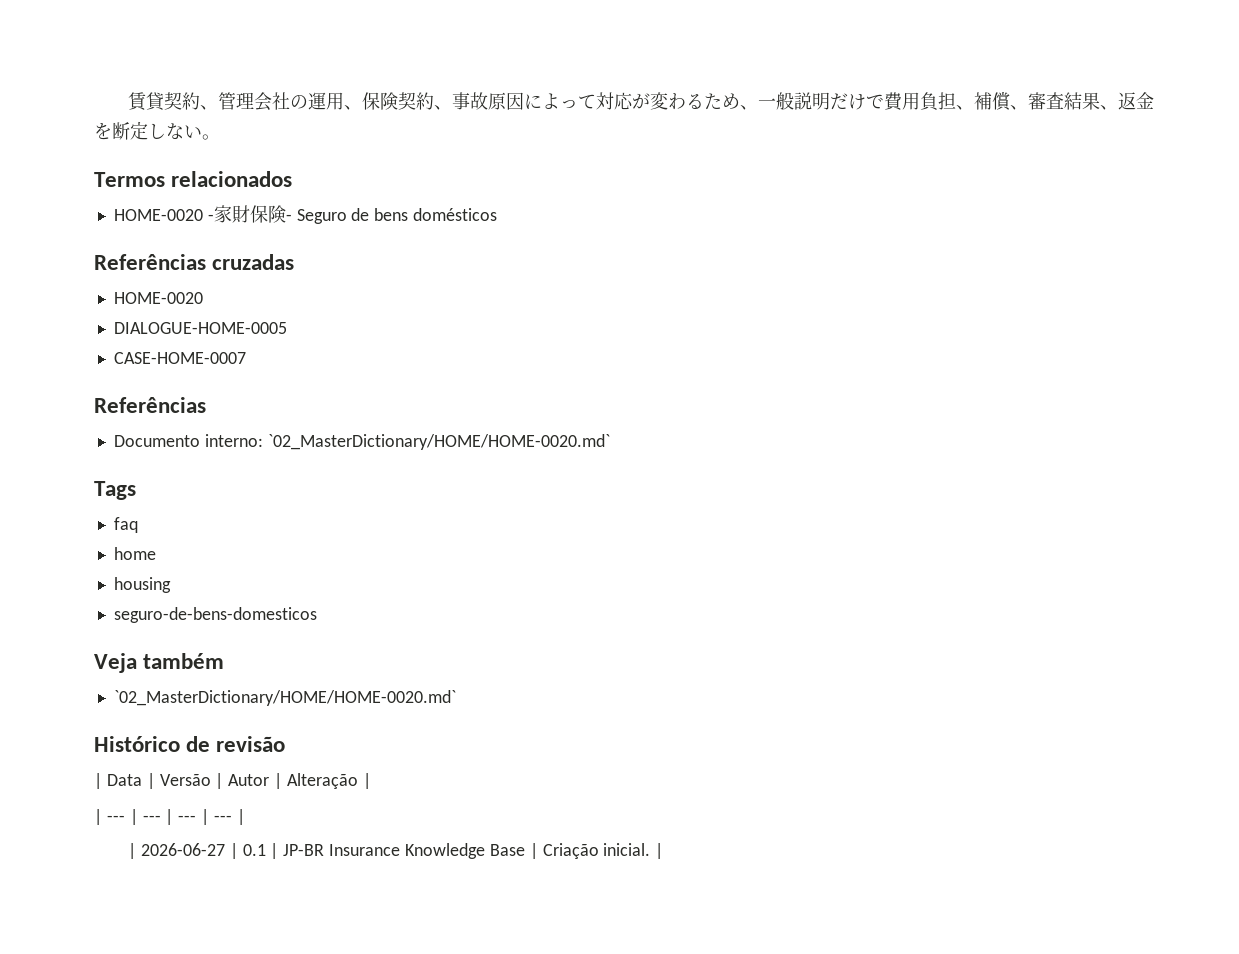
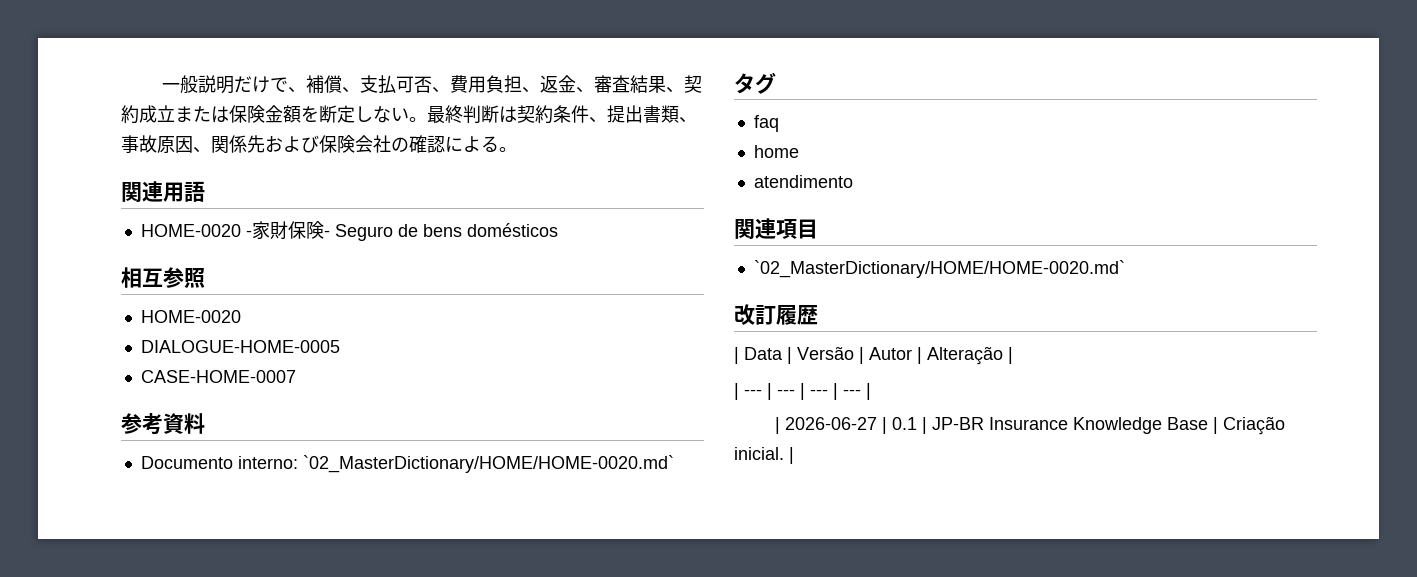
- 賃貸契約、管理会社の運用、保険契約、事故原因によって対応が変わるため、一般説明だけで費用負担、補償、審査結果、返金を断定しない。
- Termos relacionados
+ 一般説明だけで、補償、支払可否、費用負担、返金、審査結果、契約成立または保険金額を断定しない。最終判断は契約条件、提出書類、事故原因、関係先および保険会社の確認による。
+ 関連用語
- Referências cruzadas
+ 相互参照
  CASE-HOME-0007
- Referências
+ 参考資料
- Tags
+ タグ
- housing
- seguro-de-bens-domesticos
- Veja também
+ atendimento
+ 関連項目
  `02_MasterDictionary/HOME/HOME-0020.md`
- Histórico de revisão
+ 改訂履歴

